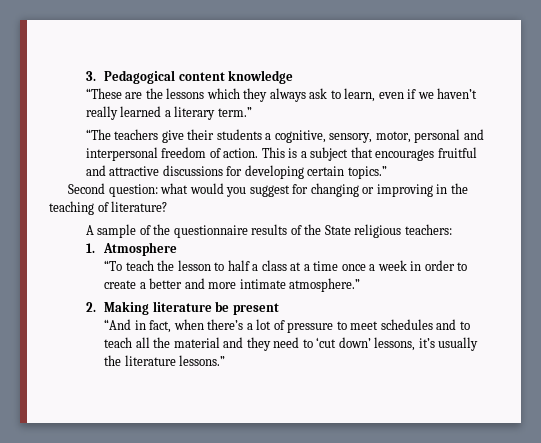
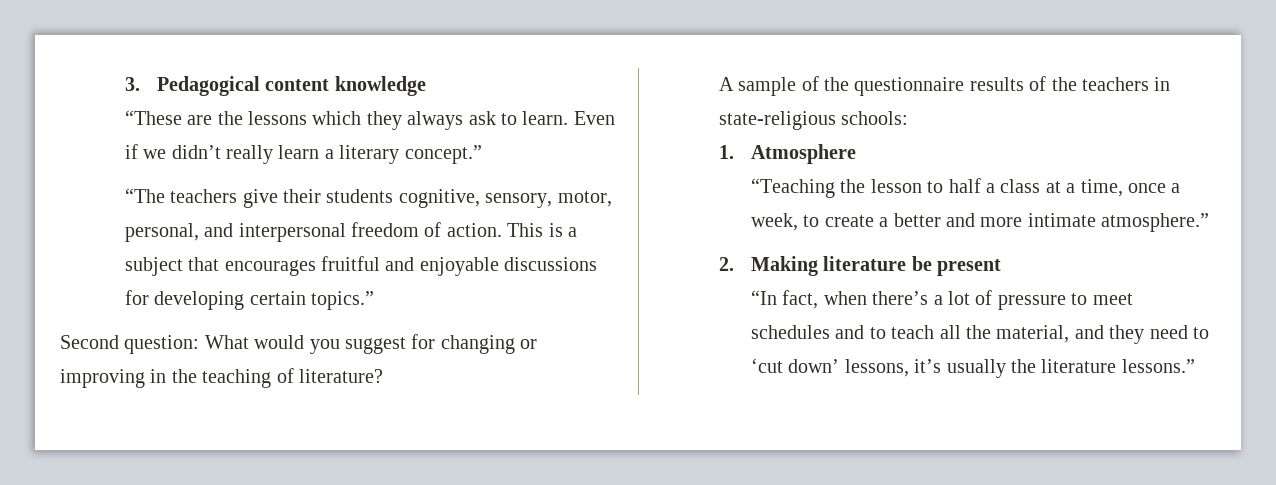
- “These are the lessons which they always ask to learn, even if we haven’t really learned a literary term.”
+ “These are the lessons which they always ask to learn. Even if we didn’t really learn a literary concept.”
- “The teachers give their students a cognitive, sensory, motor, personal and interpersonal freedom of action.
+ “The teachers give their students cognitive, sensory, motor, personal, and interpersonal freedom of action.
- This is a subject that encourages fruitful and attractive discussions for developing certain topics.”
+ This is a subject that encourages fruitful and enjoyable discussions for developing certain topics.”
- Second question: what would you suggest for changing or improving in the teaching of literature?
+ Second question: What would you suggest for changing or improving in the teaching of literature?
- A sample of the questionnaire results of the State religious teachers:
+ A sample of the questionnaire results of the teachers in state-religious schools:
- “To teach the lesson to half a class at a time once a week in order to create a better and more intimate atmosphere.”
+ “Teaching the lesson to half a class at a time, once a week, to create a better and more intimate atmosphere.”
- “And in fact, when there’s a lot of pressure to meet schedules and to teach all the material and they need to ‘cut down’ lessons, it’s usually the literature lessons.”
+ “In fact, when there’s a lot of pressure to meet schedules and to teach all the material, and they need to ‘cut down’ lessons, it’s usually the literature lessons.”

